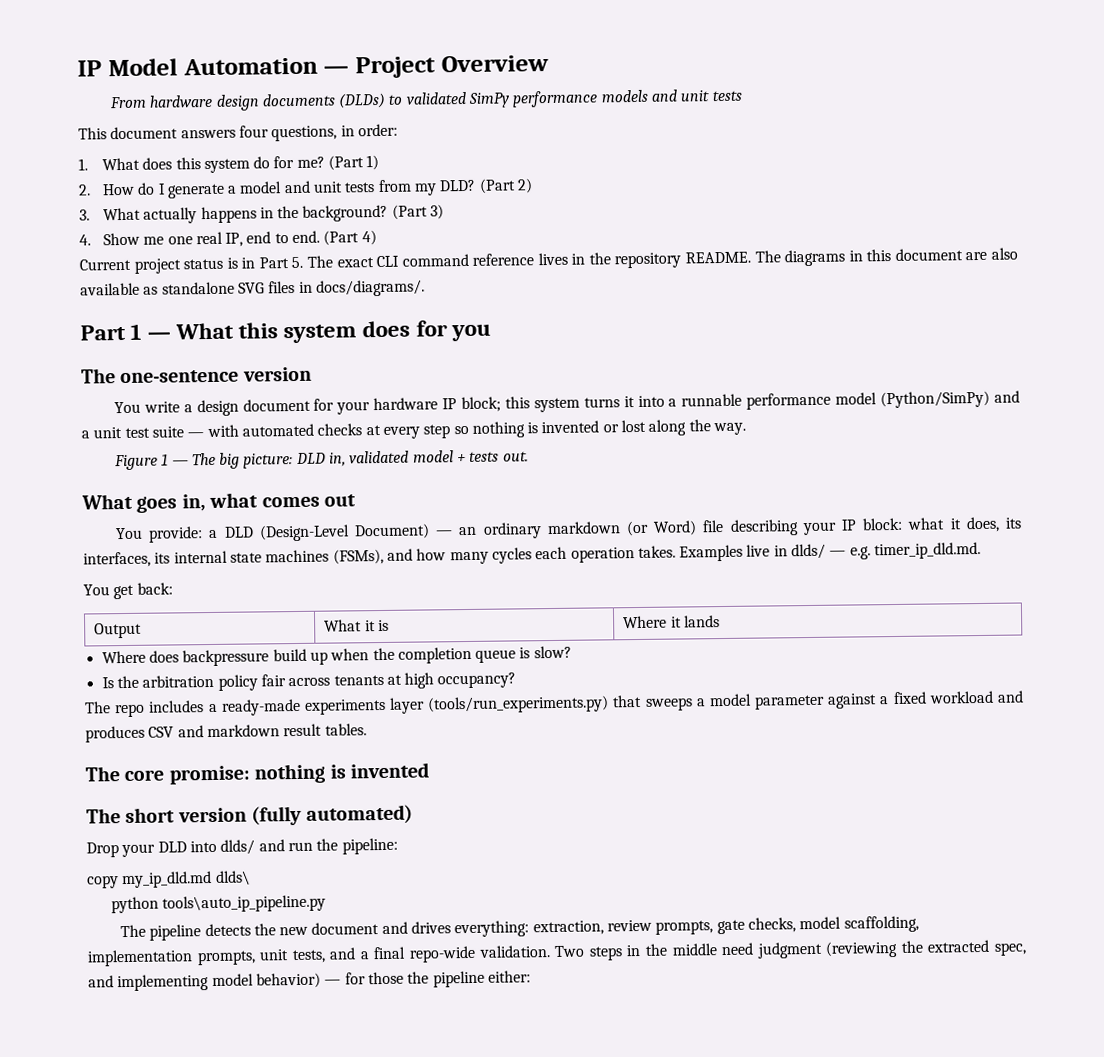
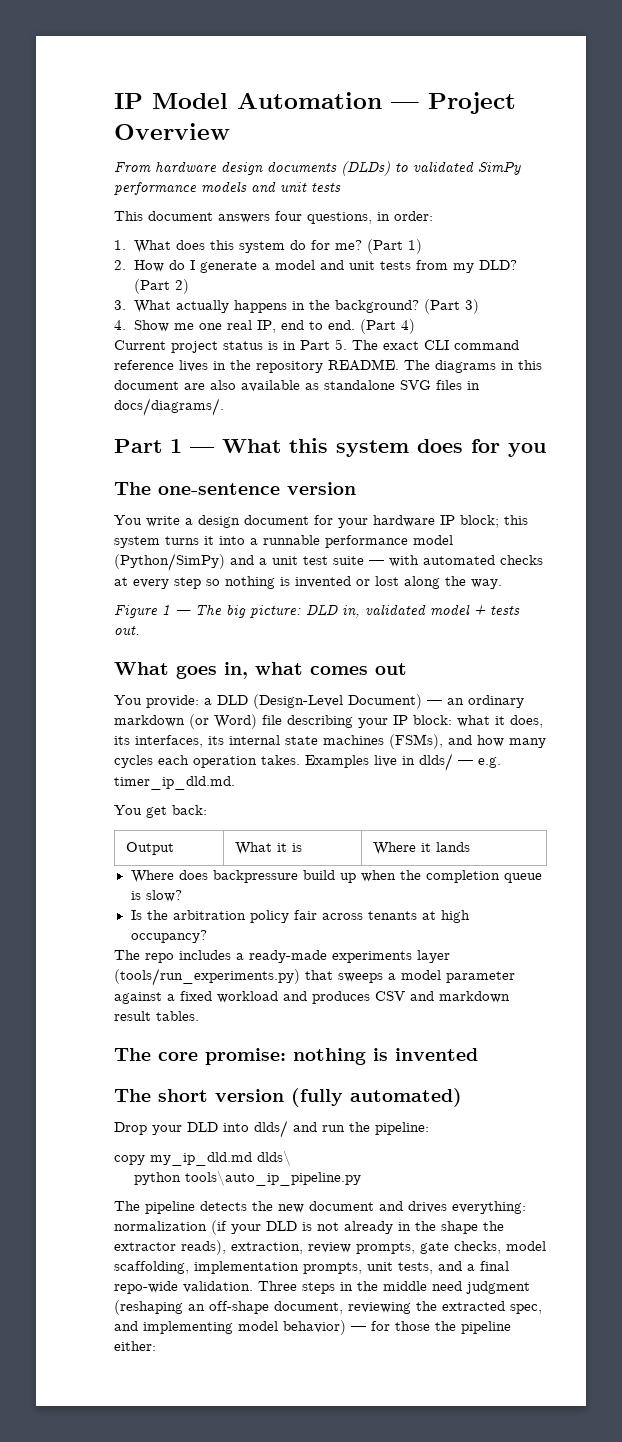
- The pipeline detects the new document and drives everything: extraction, review prompts, gate checks, model scaffolding, implementation prompts, unit tests, and a final repo-wide validation.
+ The pipeline detects the new document and drives everything: normalization (if your DLD is not already in the shape the extractor reads), extraction, review prompts, gate checks, model scaffolding, implementation prompts, unit tests, and a final repo-wide validation.
- Two steps in the middle need judgment (reviewing the extracted spec, and implementing model behavior) — for those the pipeline either:
+ Three steps in the middle need judgment (reshaping an off-shape document, reviewing the extracted spec, and implementing model behavior) — for those the pipeline either:

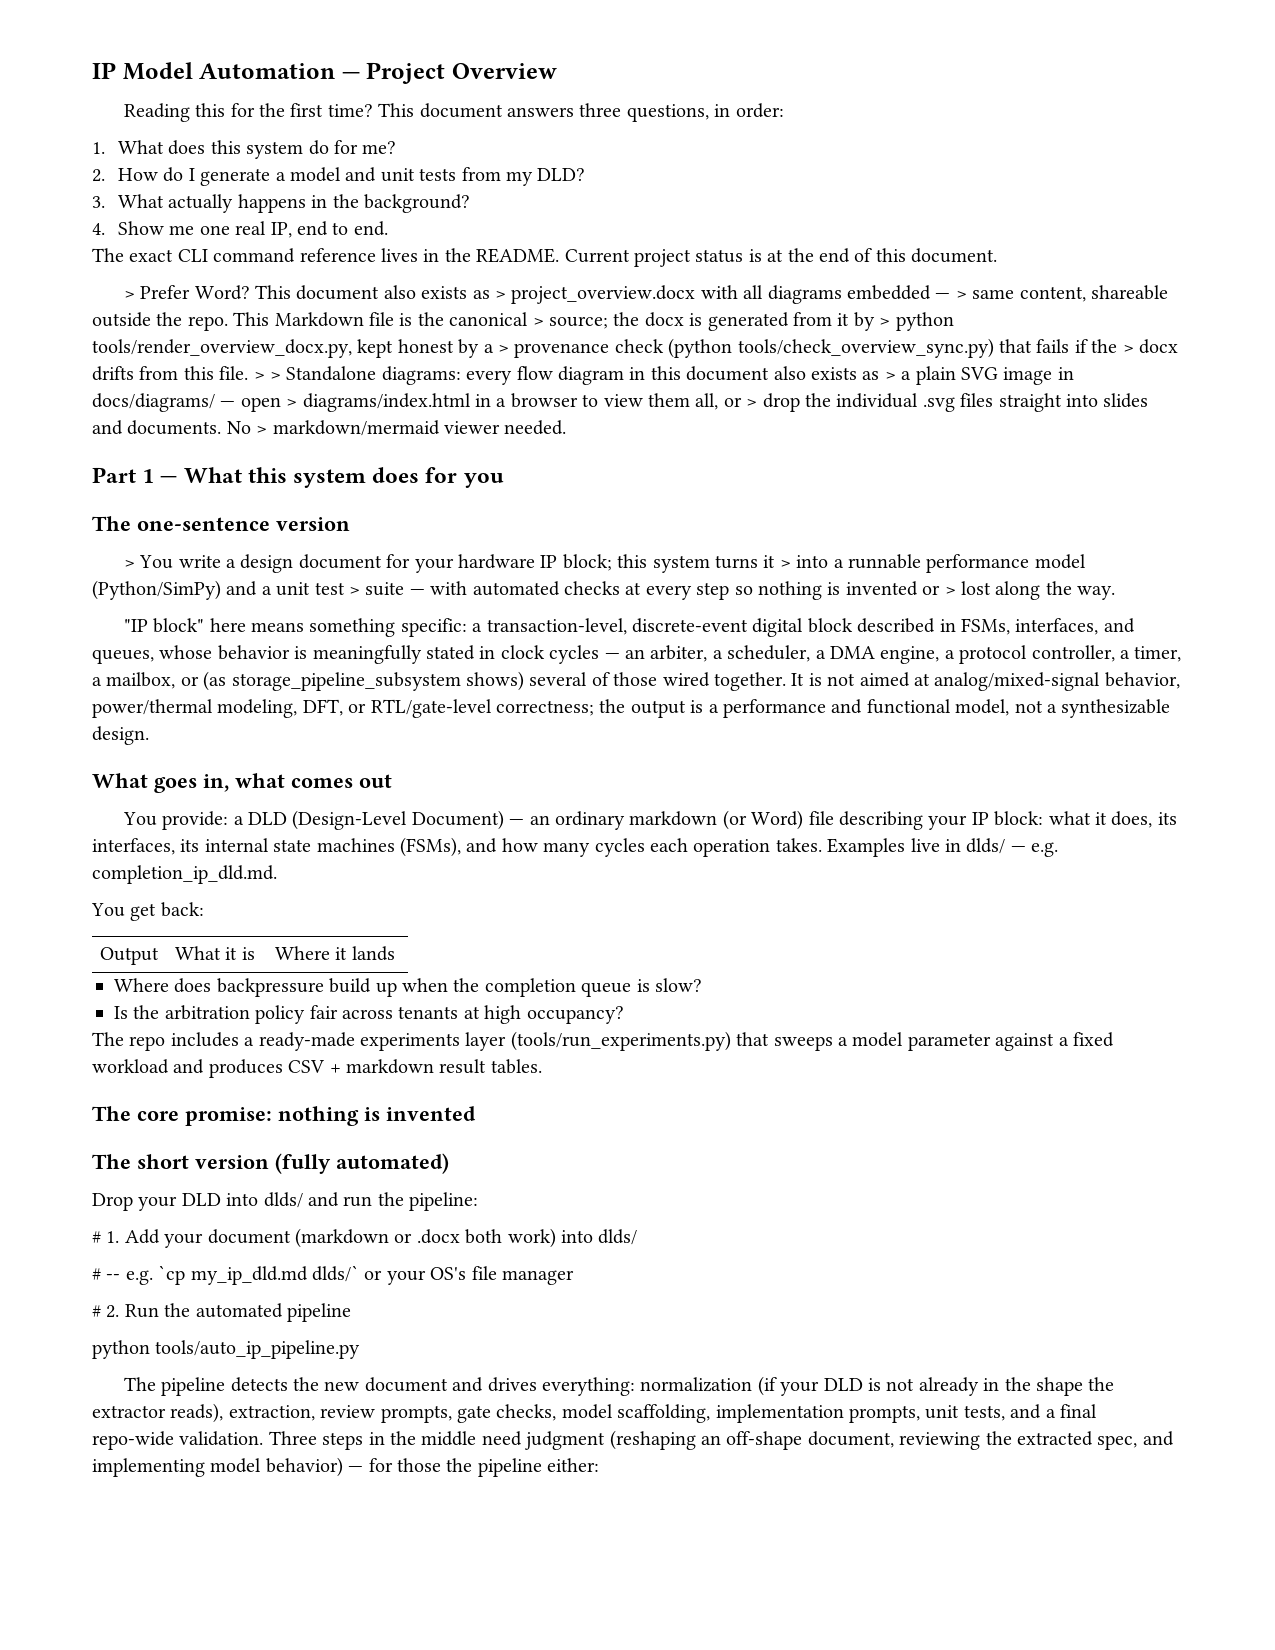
- From hardware design documents (DLDs) to validated SimPy performance models and unit tests
- This document answers four questions, in order:
+ Reading this for the first time? This document answers three questions, in order:
- (Part 1)
- (Part 2)
- (Part 3)
- 4. Show me one real IP, end to end. (Part 4)
- Current project status is in Part 5. The exact CLI command reference lives in the repository README. The diagrams in this document are also available as standalone SVG files in docs/diagrams/.
+ 4. Show me one real IP, end to end.
+ The exact CLI command reference lives in the README. Current project status is at the end of this document.
+ > Prefer Word? This document also exists as > project_overview.docx with all diagrams embedded — > same content, shareable outside the repo. This Markdown file is the canonical > source; the docx is generated from it by > python tools/render_overview_docx.py, kept honest by a > provenance check (python tools/check_overview_sync.py) that fails if the > docx drifts from this file. > > Standalone diagrams: every flow diagram in this document also exists as > a plain SVG image in docs/diagrams/ — open > diagrams/index.html in a browser to view them all, or > drop the individual .svg files straight into slides and documents. No > markdown/mermaid viewer needed.
- You write a design document for your hardware IP block; this system turns it into a runnable performance model (Python/SimPy) and a unit test suite — with automated checks at every step so nothing is invented or lost along the way.
+ > You write a design document for your hardware IP block; this system turns it > into a runnable performance model (Python/SimPy) and a unit test > suite — with automated checks at every step so nothing is invented or > lost along the way.
- Figure 1 — The big picture: DLD in, validated model + tests out.
+ "IP block" here means something specific: a transaction-level, discrete-event digital block described in FSMs, interfaces, and queues, whose behavior is meaningfully stated in clock cycles — an arbiter, a scheduler, a DMA engine, a protocol controller, a timer, a mailbox, or (as storage_pipeline_subsystem shows) several of those wired together. It is not aimed at analog/mixed-signal behavior, power/thermal modeling, DFT, or RTL/gate-level correctness; the output is a performance and functional model, not a synthesizable design.
- Examples live in dlds/ — e.g. timer_ip_dld.md.
+ Examples live in dlds/ — e.g. completion_ip_dld.md.
- The repo includes a ready-made experiments layer (tools/run_experiments.py) that sweeps a model parameter against a fixed workload and produces CSV and markdown result tables.
+ The repo includes a ready-made experiments layer (tools/run_experiments.py) that sweeps a model parameter against a fixed workload and produces CSV + markdown result tables.
- copy my_ip_dld.md dlds\
- python tools\auto_ip_pipeline.py
+ # 1. Add your document (markdown or .docx both work) into dlds/
+ # -- e.g. `cp my_ip_dld.md dlds/` or your OS's file manager
+ # 2. Run the automated pipeline
+ python tools/auto_ip_pipeline.py

